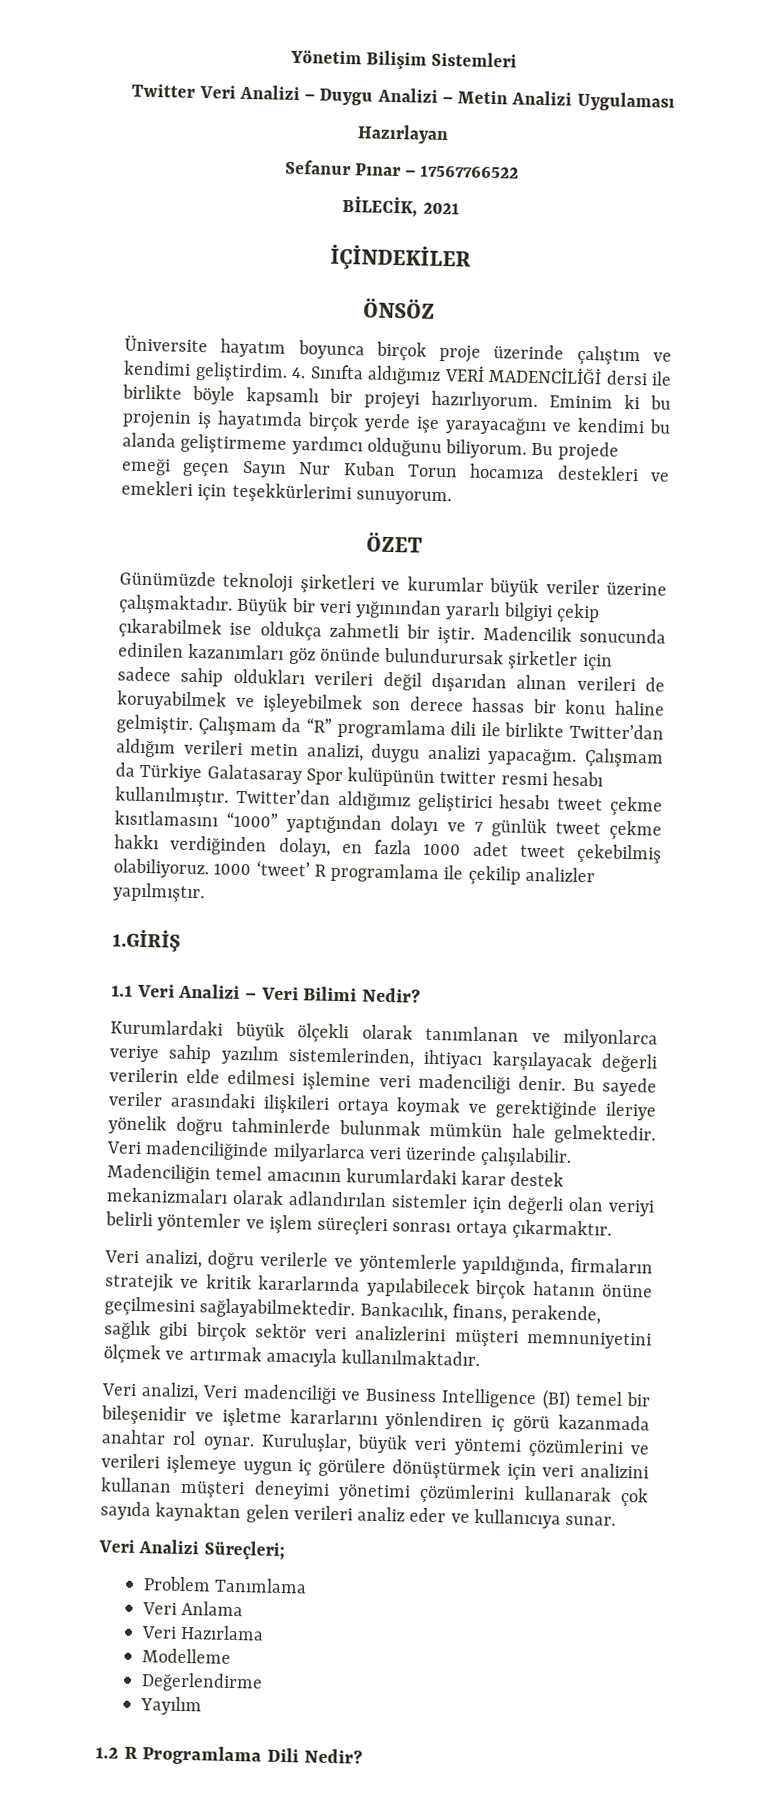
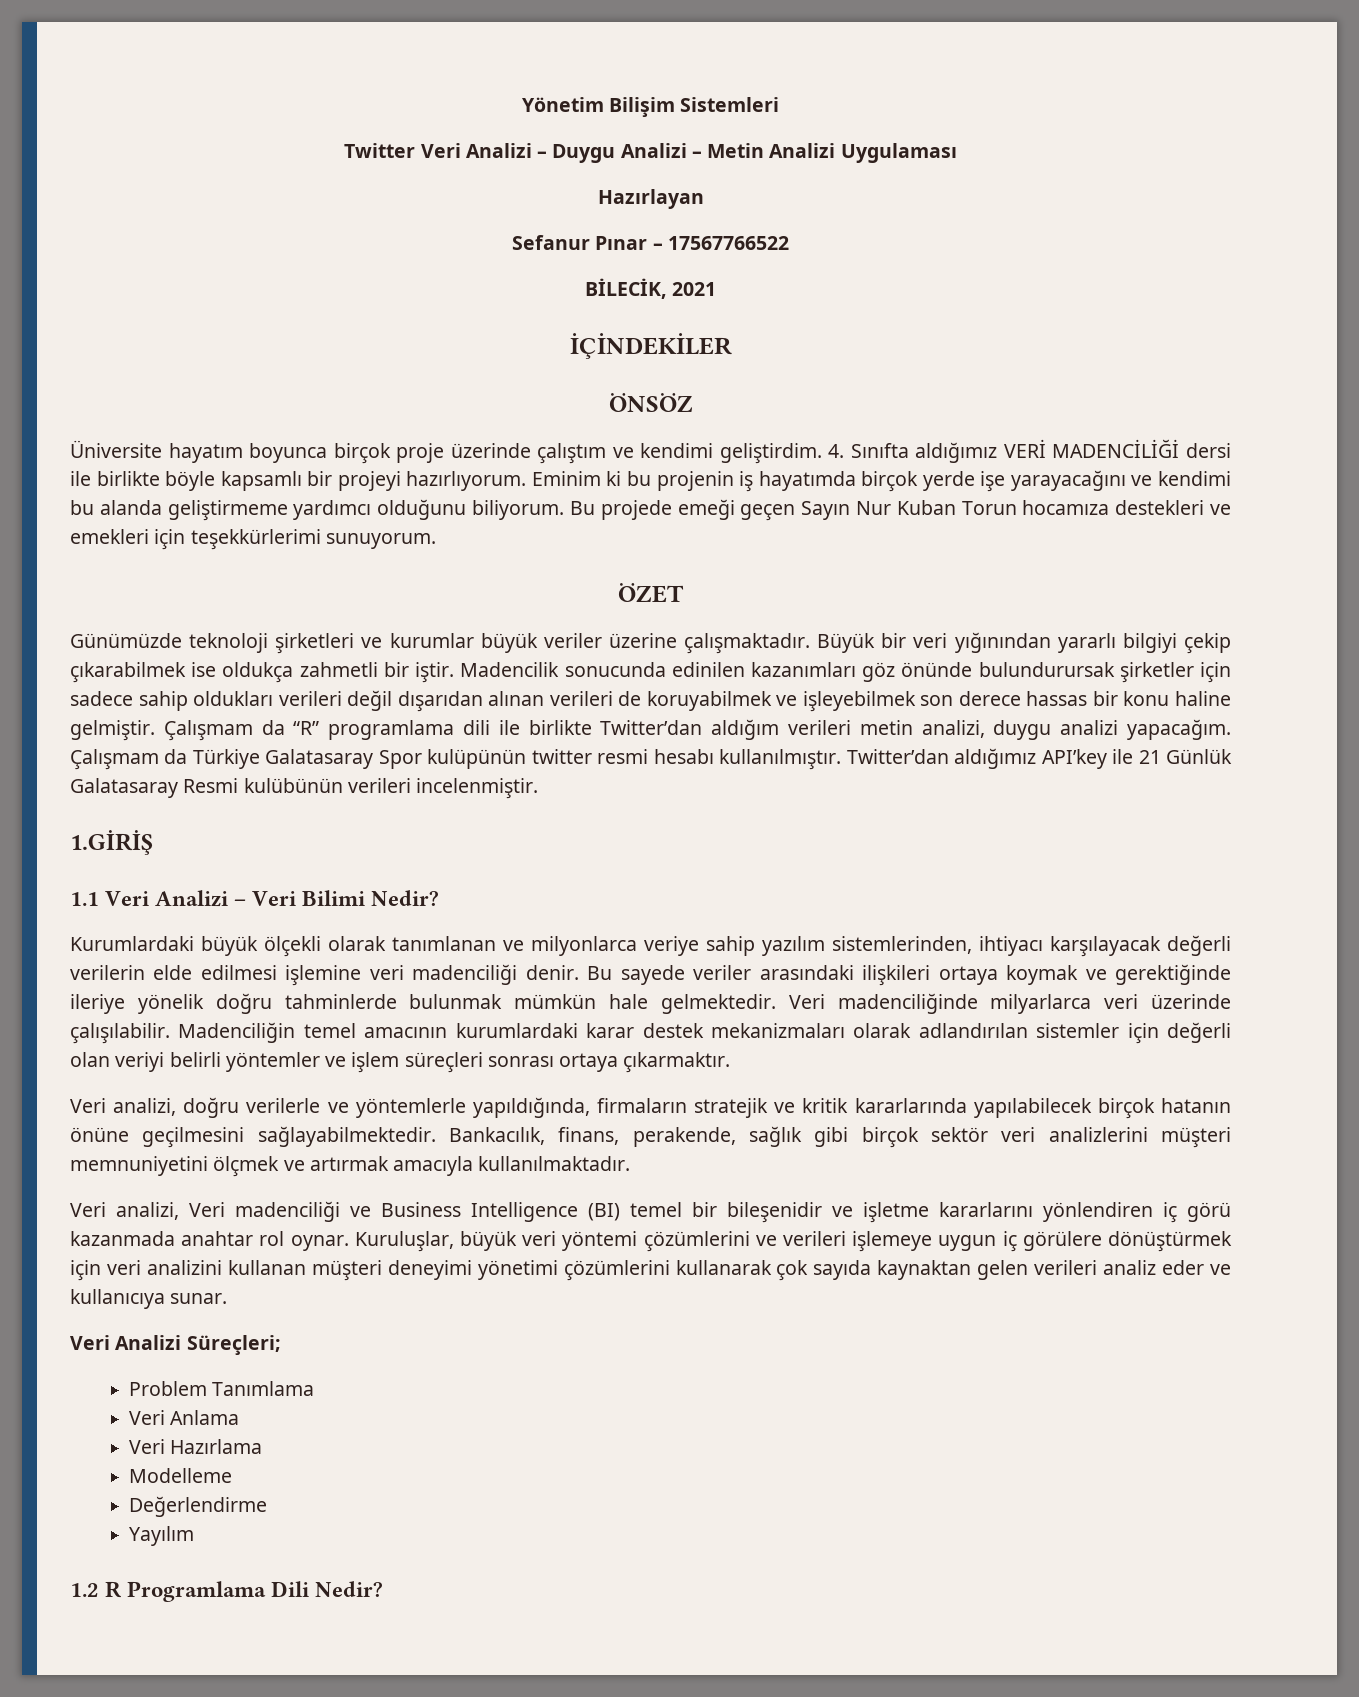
- Twitter’dan aldığımız geliştirici hesabı tweet çekme kısıtlamasını “1000” yaptığından dolayı ve 7 günlük tweet çekme hakkı verdiğinden dolayı, en fazla 1000 adet tweet çekebilmiş olabiliyoruz. 1000 ‘tweet’ R programlama ile çekilip analizler yapılmıştır.
+ Twitter’dan aldığımız API’key ile 21 Günlük Galatasaray Resmi kulübünün verileri incelenmiştir.

